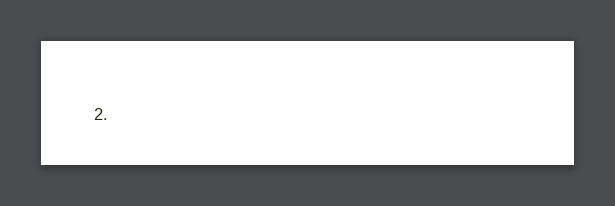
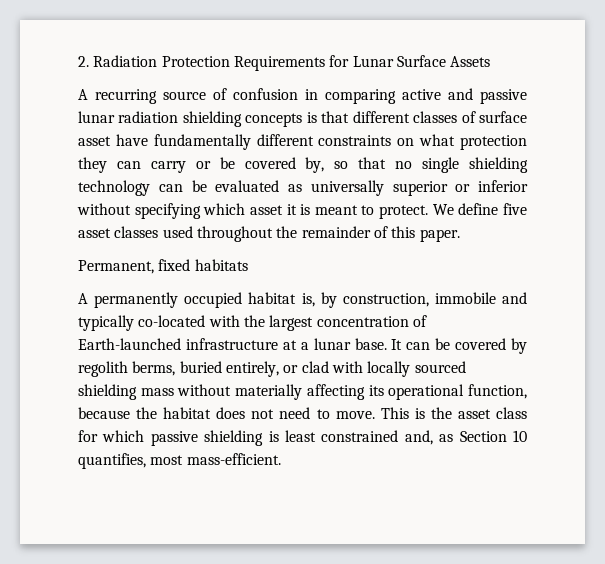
- 2.
+ 2. Radiation Protection Requirements for Lunar Surface Assets
+ A recurring source of confusion in comparing active and passive lunar radiation shielding concepts is that different classes of surface asset have fundamentally different constraints on what protection they can carry or be covered by, so that no single shielding technology can be evaluated as universally superior or inferior without specifying which asset it is meant to protect. We define five asset classes used throughout the remainder of this paper.
+ Permanent, fixed habitats
+ A permanently occupied habitat is, by construction, immobile and typically co-located with the largest concentration of Earth-launched infrastructure at a lunar base. It can be covered by regolith berms, buried entirely, or clad with locally sourced shielding mass without materially affecting its operational function, because the habitat does not need to move. This is the asset class for which passive shielding is least constrained and, as Section 10 quantifies, most mass-efficient.

